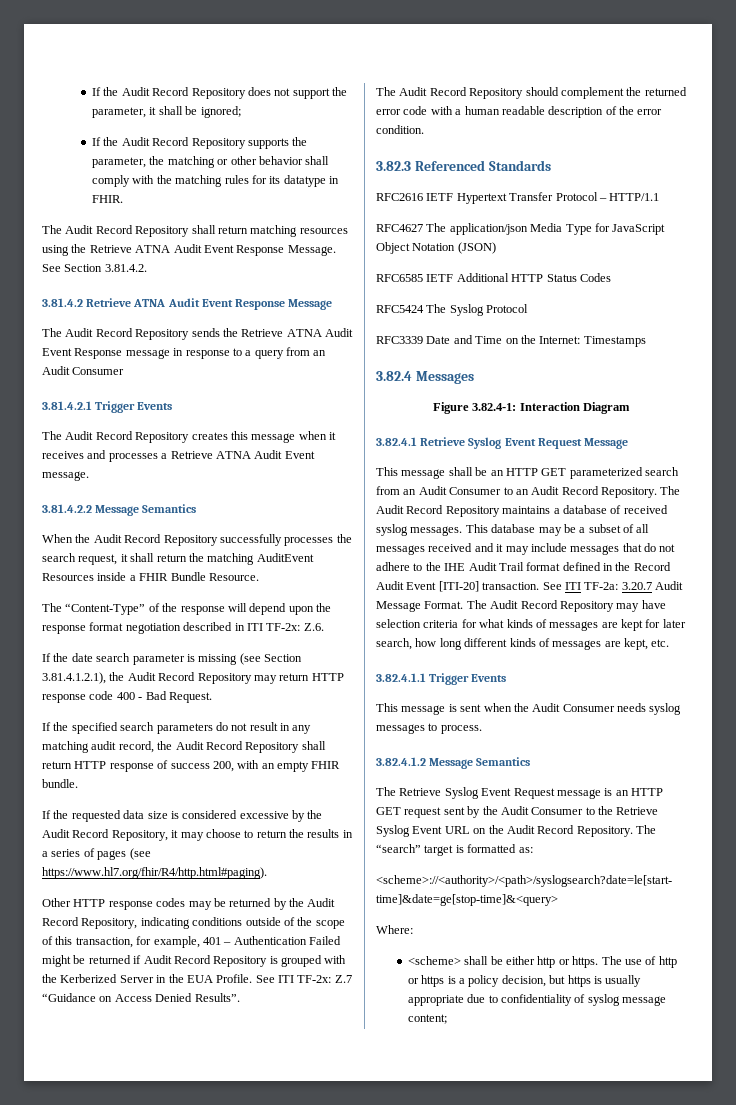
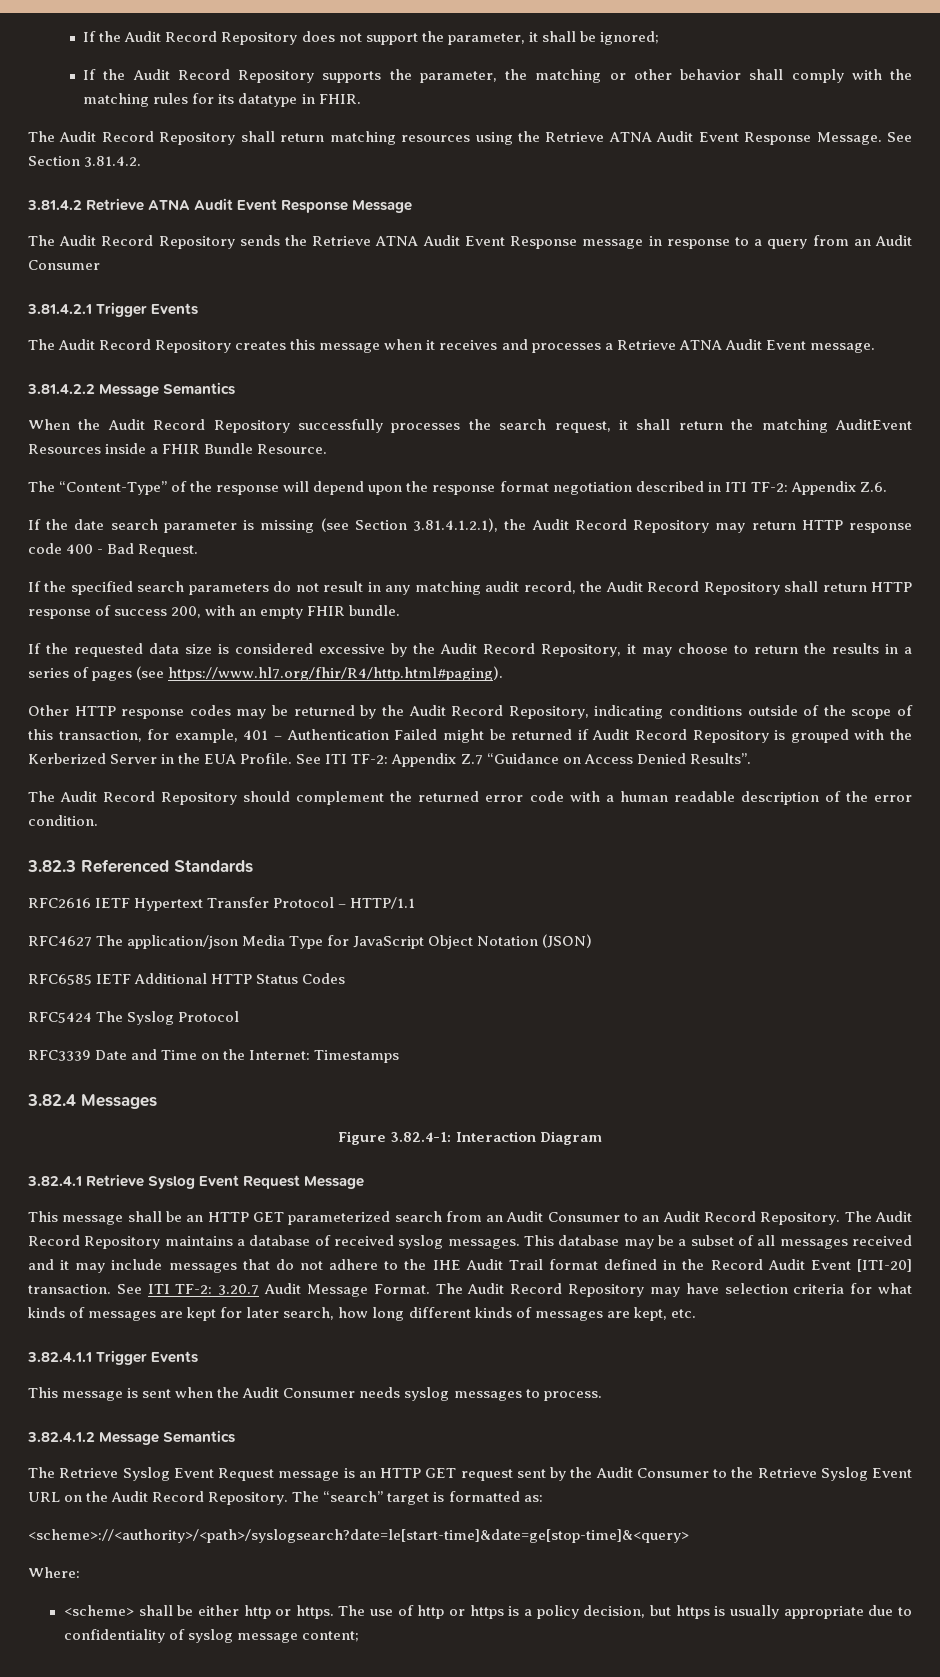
- The “Content-Type” of the response will depend upon the response format negotiation described in ITI TF-2x: Z.6.
+ The “Content-Type” of the response will depend upon the response format negotiation described in ITI TF-2: Appendix Z.6.
- See ITI TF-2x: Z.7 “Guidance on Access Denied Results”.
+ See ITI TF-2: Appendix Z.7 “Guidance on Access Denied Results”.
- See ITI TF-2a: 3.20.7 Audit Message Format.
+ See ITI TF-2: 3.20.7 Audit Message Format.

